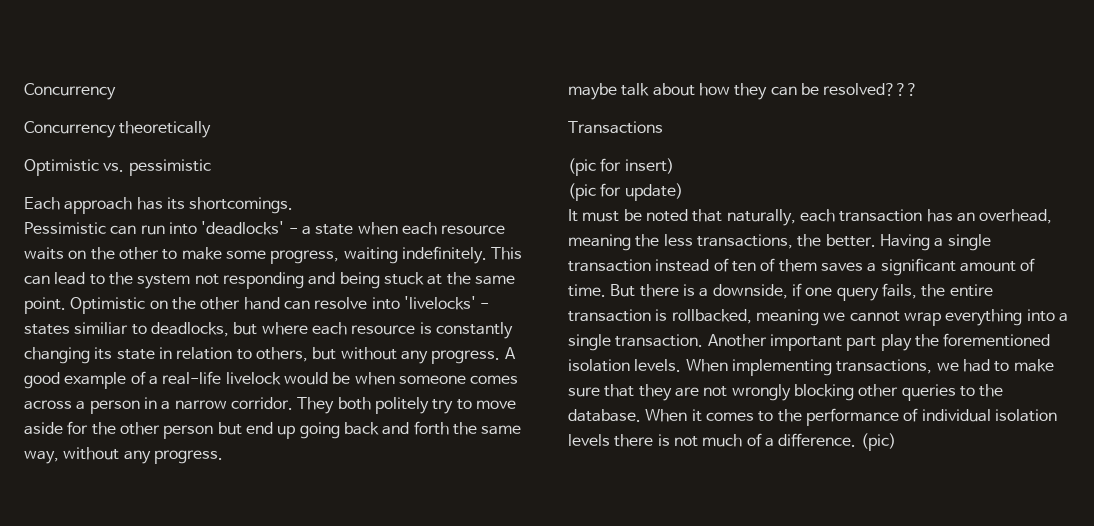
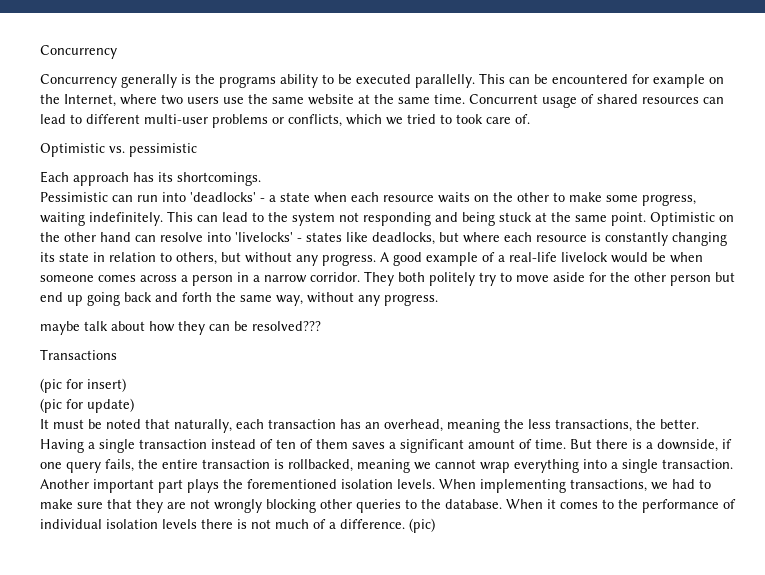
- Concurrency theoretically
+ Concurrency generally is the programs ability to be executed parallelly. This can be encountered for example on the Internet, where two users use the same website at the same time. Concurrent usage of shared resources can lead to different multi-user problems or conflicts, which we tried to took care of.
- Optimistic on the other hand can resolve into 'livelocks' - states similiar to deadlocks, but where each resource is constantly changing its state in relation to others, but without any progress.
+ Optimistic on the other hand can resolve into 'livelocks' - states like deadlocks, but where each resource is constantly changing its state in relation to others, but without any progress.
- Another important part play the forementioned isolation levels.
+ Another important part plays the forementioned isolation levels.

